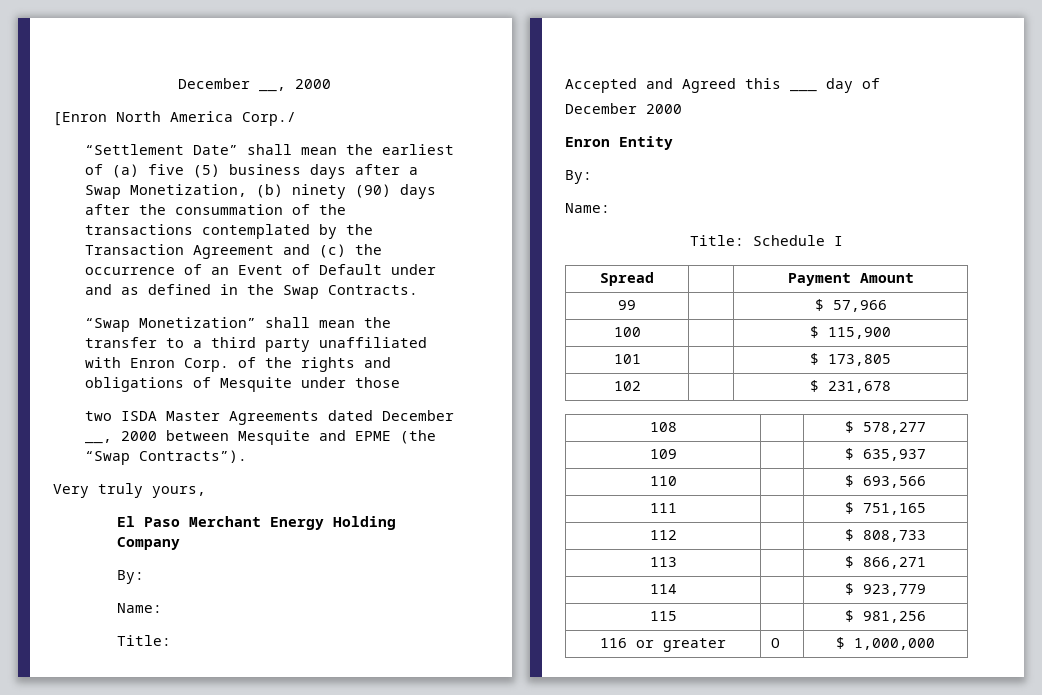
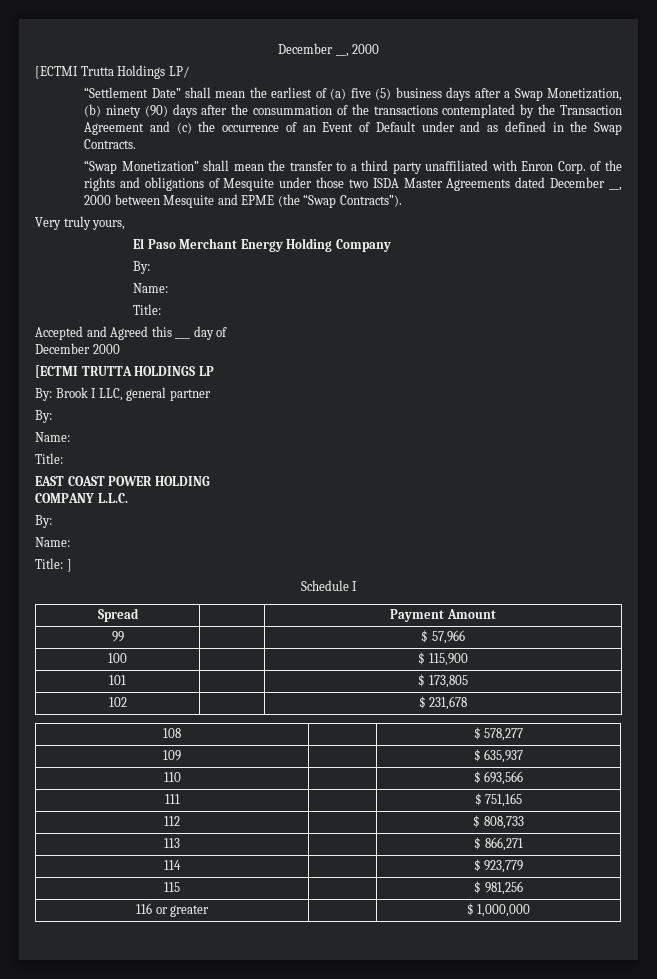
- [Enron North America Corp./
+ [ECTMI Trutta Holdings LP/
- “Swap Monetization” shall mean the transfer to a third party unaffiliated with Enron Corp. of the rights and obligations of Mesquite under those
- two ISDA Master Agreements dated December __, 2000 between Mesquite and EPME (the “Swap Contracts”).
+ “Swap Monetization” shall mean the transfer to a third party unaffiliated with Enron Corp. of the rights and obligations of Mesquite under those two ISDA Master Agreements dated December __, 2000 between Mesquite and EPME (the “Swap Contracts”).
- Enron Entity
+ [ECTMI TRUTTA HOLDINGS LP
+ By: Brook I LLC, general partner
  By:
  Name:
- Title: Schedule I
+ Title:
+ EAST COAST POWER HOLDING
+ COMPANY L.L.C.
+ By:
+ Name:
+ Title: ]
+ Schedule I
- 116 or greater | O | $ 1,000,000
+ 116 or greater | | $ 1,000,000

